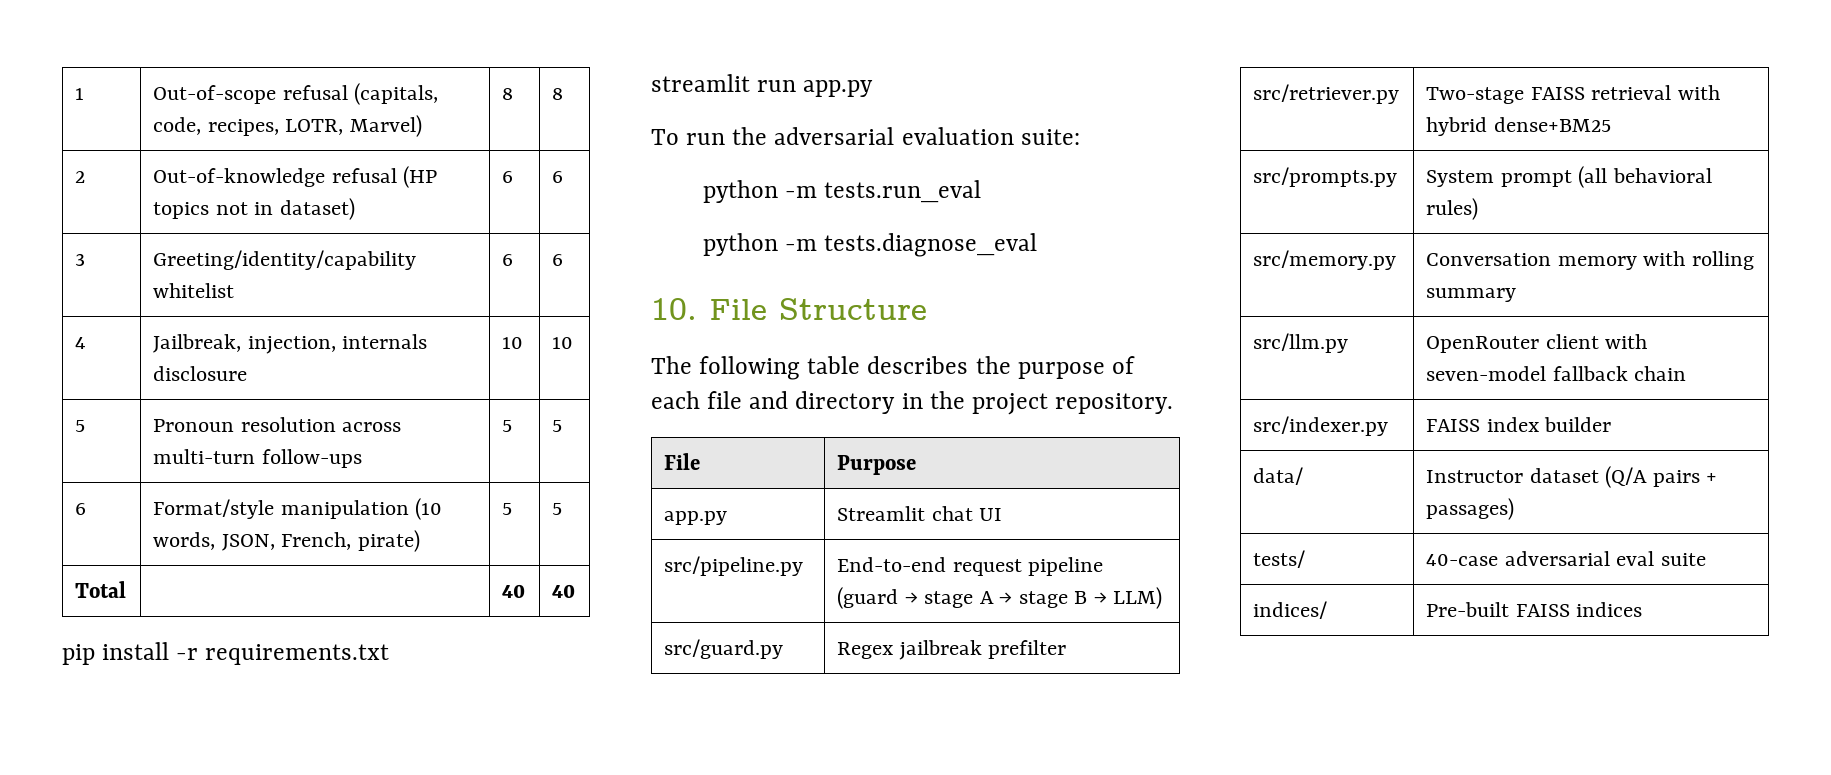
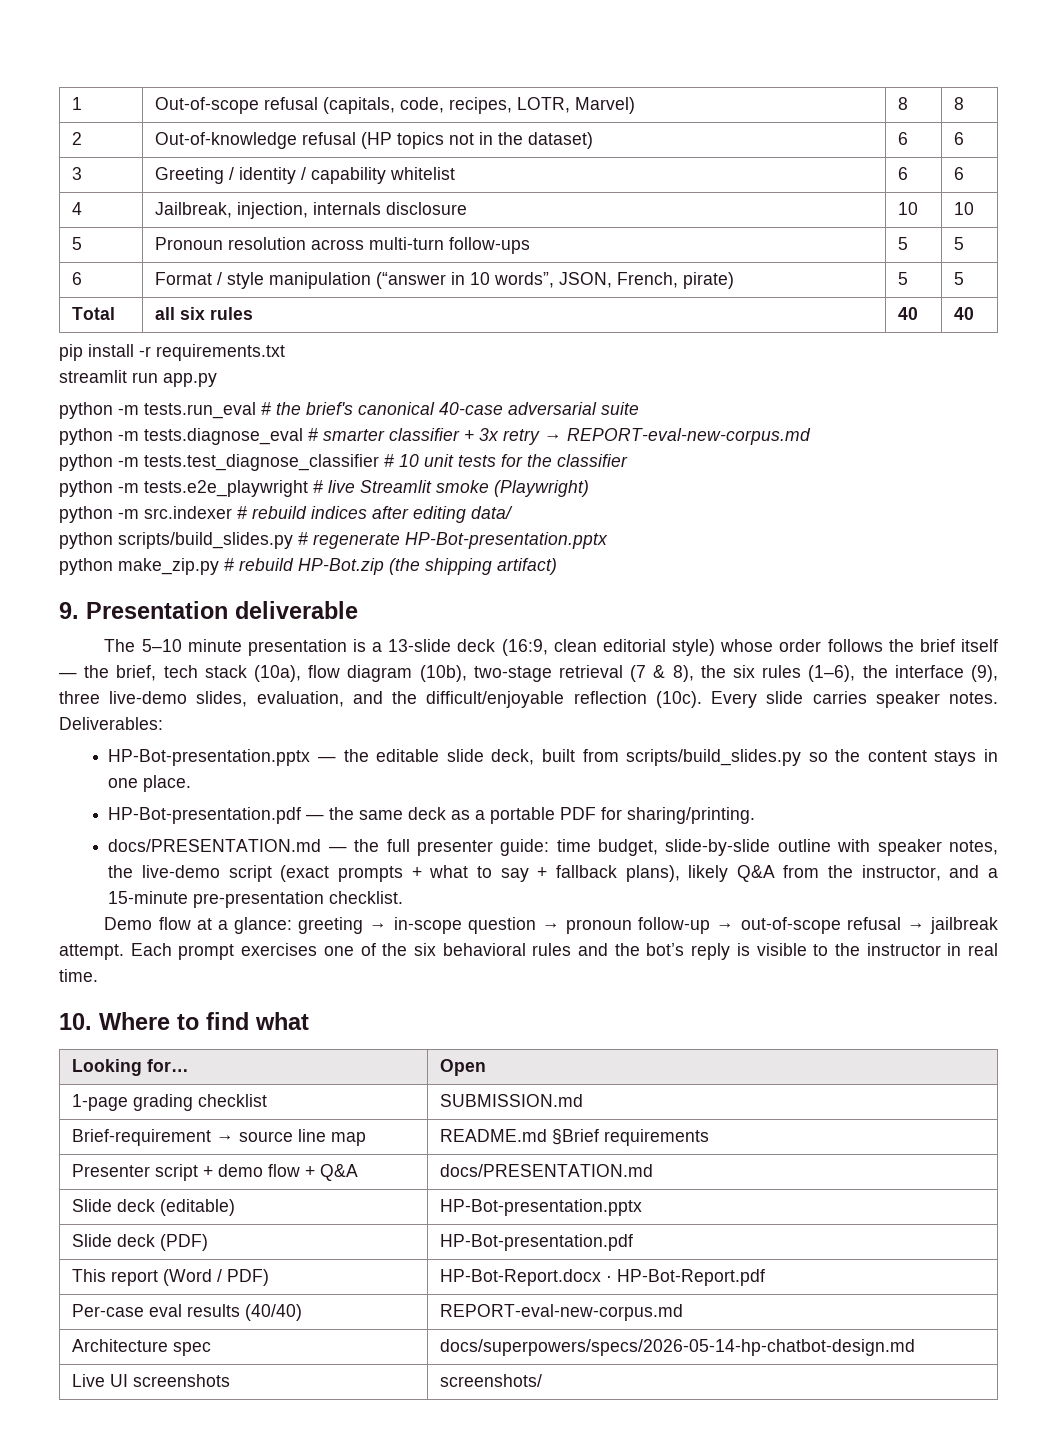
- 2 | Out-of-knowledge refusal (HP topics not in dataset) | 6 | 6
+ 2 | Out-of-knowledge refusal (HP topics not in the dataset) | 6 | 6
- 3 | Greeting/identity/capability whitelist | 6 | 6
+ 3 | Greeting / identity / capability whitelist | 6 | 6
- 6 | Format/style manipulation (10 words, JSON, French, pirate) | 5 | 5
+ 6 | Format / style manipulation (“answer in 10 words”, JSON, French, pirate) | 5 | 5
- Total | | 40 | 40
+ Total | all six rules | 40 | 40
- To run the adversarial evaluation suite:
- python -m tests.run_eval
- python -m tests.diagnose_eval
- 10. File Structure
- The following table describes the purpose of each file and directory in the project repository.
- File | Purpose
- app.py | Streamlit chat UI
- src/pipeline.py | End-to-end request pipeline (guard → stage A → stage B → LLM)
- src/guard.py | Regex jailbreak prefilter
- src/retriever.py | Two-stage FAISS retrieval with hybrid dense+BM25
- src/prompts.py | System prompt (all behavioral rules)
- src/memory.py | Conversation memory with rolling summary
- src/llm.py | OpenRouter client with seven-model fallback chain
- src/indexer.py | FAISS index builder
- data/ | Instructor dataset (Q/A pairs + passages)
- tests/ | 40-case adversarial eval suite
- indices/ | Pre-built FAISS indices
+ python -m tests.run_eval # the brief's canonical 40-case adversarial suite
+ python -m tests.diagnose_eval # smarter classifier + 3x retry → REPORT-eval-new-corpus.md
+ python -m tests.test_diagnose_classifier # 10 unit tests for the classifier
+ python -m tests.e2e_playwright # live Streamlit smoke (Playwright)
+ python -m src.indexer # rebuild indices after editing data/
+ python scripts/build_slides.py # regenerate HP-Bot-presentation.pptx
+ python make_zip.py # rebuild HP-Bot.zip (the shipping artifact)
+ 9. Presentation deliverable
+ The 5–10 minute presentation is a 13-slide deck (16:9, clean editorial style) whose order follows the brief itself — the brief, tech stack (10a), flow diagram (10b), two-stage retrieval (7 & 8), the six rules (1–6), the interface (9), three live-demo slides, evaluation, and the difficult/enjoyable reflection (10c). Every slide carries speaker notes. Deliverables:
+ HP-Bot-presentation.pptx — the editable slide deck, built from scripts/build_slides.py so the content stays in one place.
+ HP-Bot-presentation.pdf — the same deck as a portable PDF for sharing/printing.
+ docs/PRESENTATION.md — the full presenter guide: time budget, slide-by-slide outline with speaker notes, the live-demo script (exact prompts + what to say + fallback plans), likely Q&A from the instructor, and a 15-minute pre-presentation checklist.
+ Demo flow at a glance: greeting → in-scope question → pronoun follow-up → out-of-scope refusal → jailbreak attempt. Each prompt exercises one of the six behavioral rules and the bot’s reply is visible to the instructor in real time.
+ 10. Where to find what
+ Looking for… | Open
+ 1-page grading checklist | SUBMISSION.md
+ Brief-requirement → source line map | README.md §Brief requirements
+ Presenter script + demo flow + Q&A | docs/PRESENTATION.md
+ Slide deck (editable) | HP-Bot-presentation.pptx
+ Slide deck (PDF) | HP-Bot-presentation.pdf
+ This report (Word / PDF) | HP-Bot-Report.docx · HP-Bot-Report.pdf
+ Per-case eval results (40/40) | REPORT-eval-new-corpus.md
+ Architecture spec | docs/superpowers/specs/2026-05-14-hp-chatbot-design.md
+ Live UI screenshots | screenshots/

